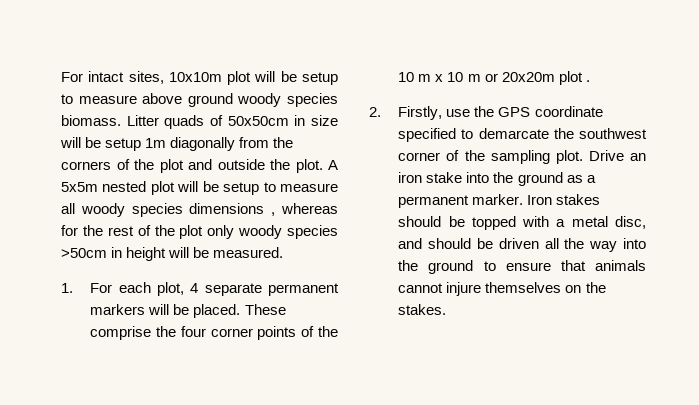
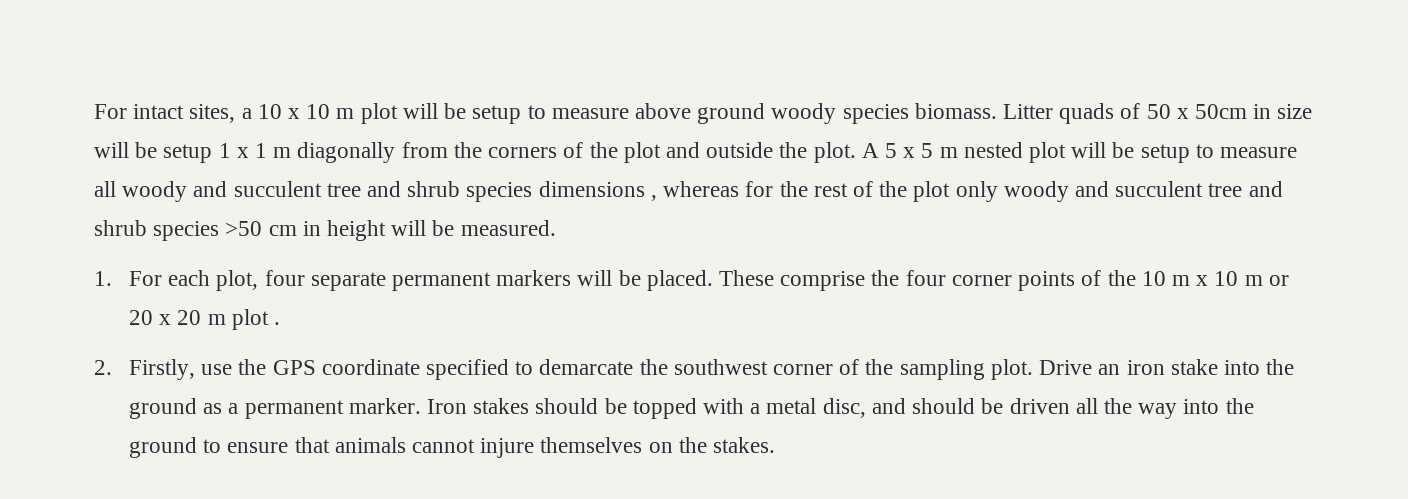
- For intact sites, 10x10m plot will be setup to measure above ground woody species biomass.
+ For intact sites, a 10 x 10 m plot will be setup to measure above ground woody species biomass.
- Litter quads of 50x50cm in size will be setup 1m diagonally from the corners of the plot and outside the plot.
+ Litter quads of 50 x 50cm in size will be setup 1 x 1 m diagonally from the corners of the plot and outside the plot.
- A 5x5m nested plot will be setup to measure all woody species dimensions , whereas for the rest of the plot only woody species >50cm in height will be measured.
+ A 5 x 5 m nested plot will be setup to measure all woody and succulent tree and shrub species dimensions , whereas for the rest of the plot only woody and succulent tree and shrub species >50 cm in height will be measured.
- 1. For each plot, 4 separate permanent markers will be placed.
+ 1. For each plot, four separate permanent markers will be placed.
- These comprise the four corner points of the 10 m x 10 m or 20x20m plot .
+ These comprise the four corner points of the 10 m x 10 m or 20 x 20 m plot .

